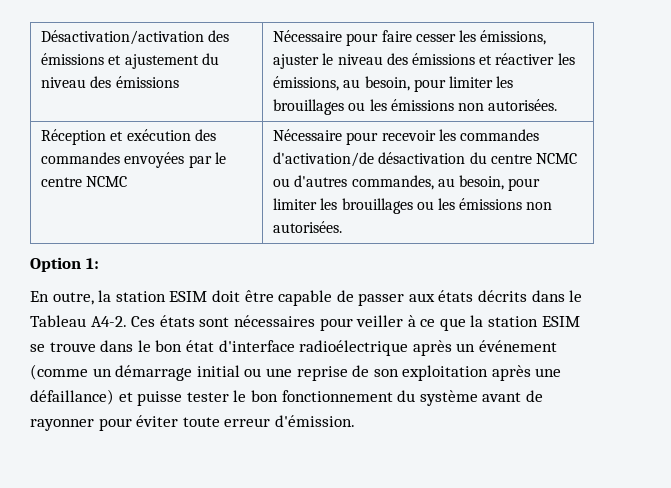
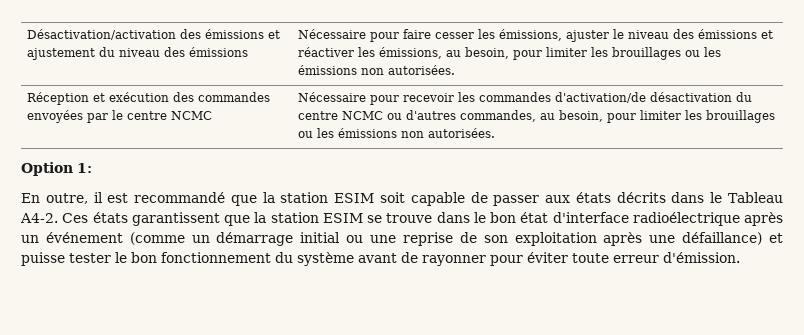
- En outre, la station ESIM doit être capable de passer aux états décrits dans le Tableau A4-2.
+ En outre, il est recommandé que la station ESIM soit capable de passer aux états décrits dans le Tableau A4-2.
- Ces états sont nécessaires pour veiller à ce que la station ESIM se trouve dans le bon état d'interface radioélectrique après un événement (comme un démarrage initial ou une reprise de son exploitation après une défaillance) et puisse tester le bon fonctionnement du système avant de rayonner pour éviter toute erreur d'émission.
+ Ces états garantissent que la station ESIM se trouve dans le bon état d'interface radioélectrique après un événement (comme un démarrage initial ou une reprise de son exploitation après une défaillance) et puisse tester le bon fonctionnement du système avant de rayonner pour éviter toute erreur d'émission.

